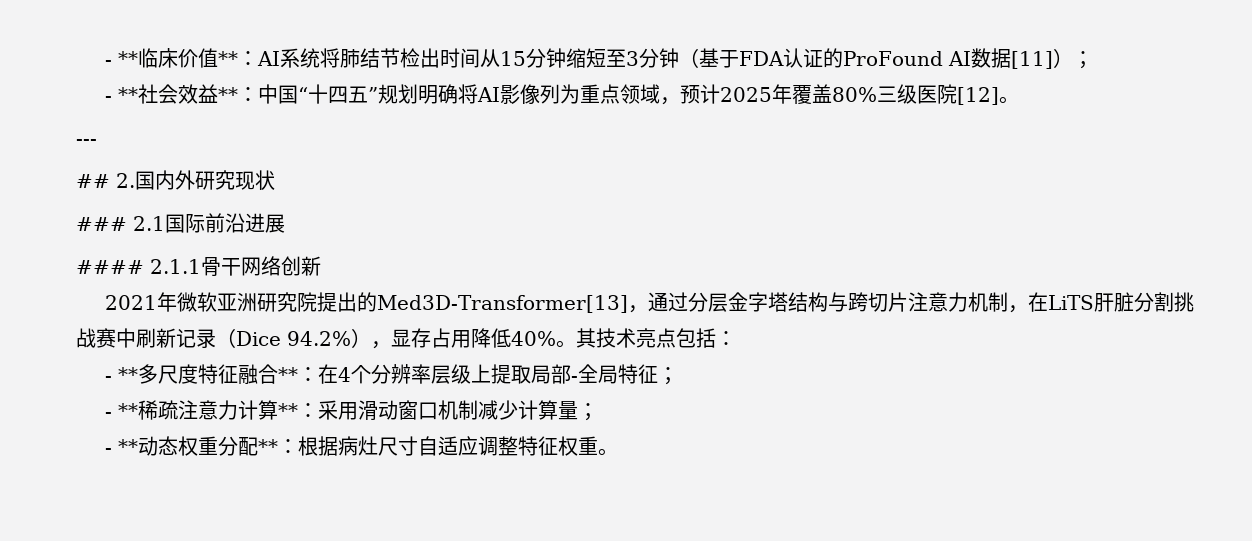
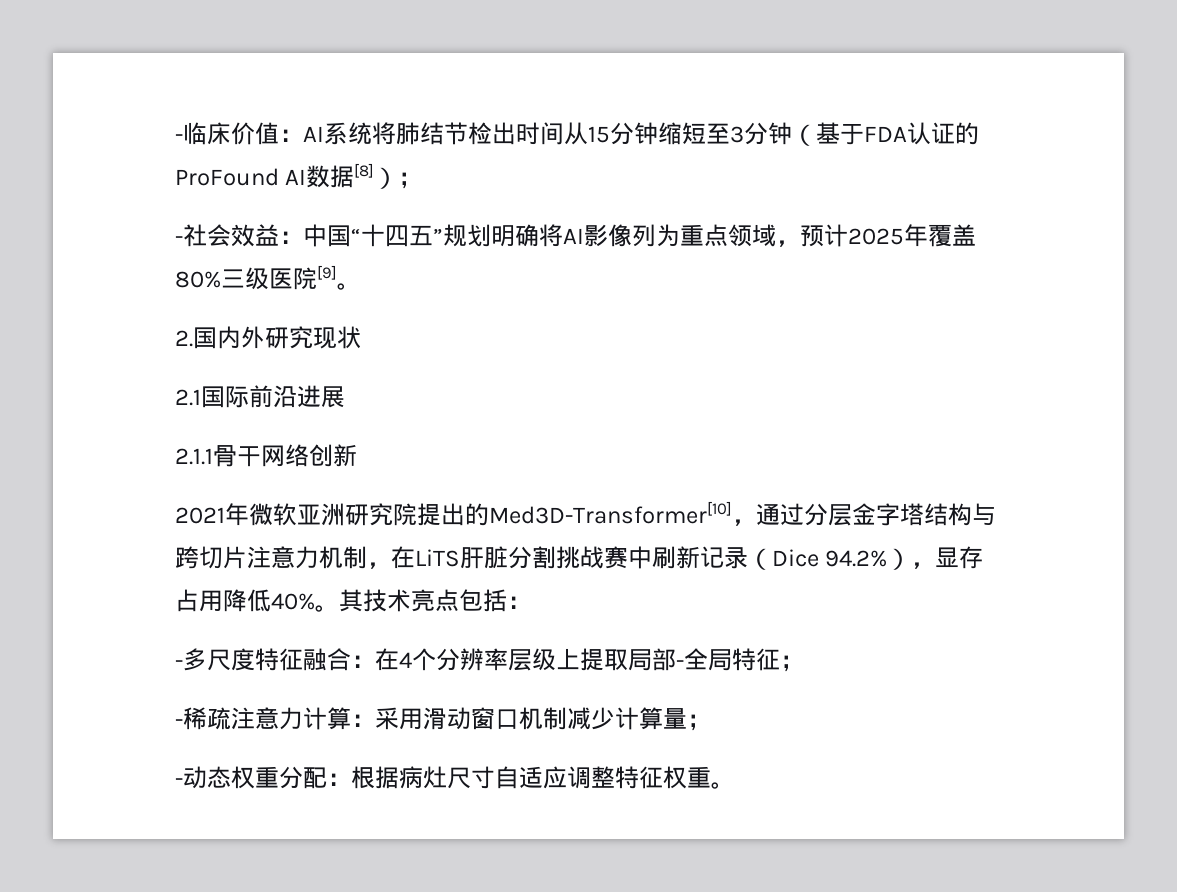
- - **临床价值**：AI系统将肺结节检出时间从15分钟缩短至3分钟（基于FDA认证的ProFound AI数据[11]）；
+ -临床价值：AI系统将肺结节检出时间从15分钟缩短至3分钟（基于FDA认证的ProFound AI数据[8]）；
- - **社会效益**：中国“十四五”规划明确将AI影像列为重点领域，预计2025年覆盖80%三级医院[12]。
+ -社会效益：中国“十四五”规划明确将AI影像列为重点领域，预计2025年覆盖80%三级医院[9]。
- ---
- ## 2.国内外研究现状
+ 2.国内外研究现状
- ### 2.1国际前沿进展
+ 2.1国际前沿进展
- #### 2.1.1骨干网络创新
+ 2.1.1骨干网络创新
- 2021年微软亚洲研究院提出的Med3D-Transformer[13]，通过分层金字塔结构与跨切片注意力机制，在LiTS肝脏分割挑战赛中刷新记录（Dice 94.2%），显存占用降低40%。
+ 2021年微软亚洲研究院提出的Med3D-Transformer[10]，通过分层金字塔结构与跨切片注意力机制，在LiTS肝脏分割挑战赛中刷新记录（Dice 94.2%），显存占用降低40%。
- - **多尺度特征融合**：在4个分辨率层级上提取局部-全局特征；
+ -多尺度特征融合：在4个分辨率层级上提取局部-全局特征；
- - **稀疏注意力计算**：采用滑动窗口机制减少计算量；
+ -稀疏注意力计算：采用滑动窗口机制减少计算量；
- - **动态权重分配**：根据病灶尺寸自适应调整特征权重。
+ -动态权重分配：根据病灶尺寸自适应调整特征权重。

